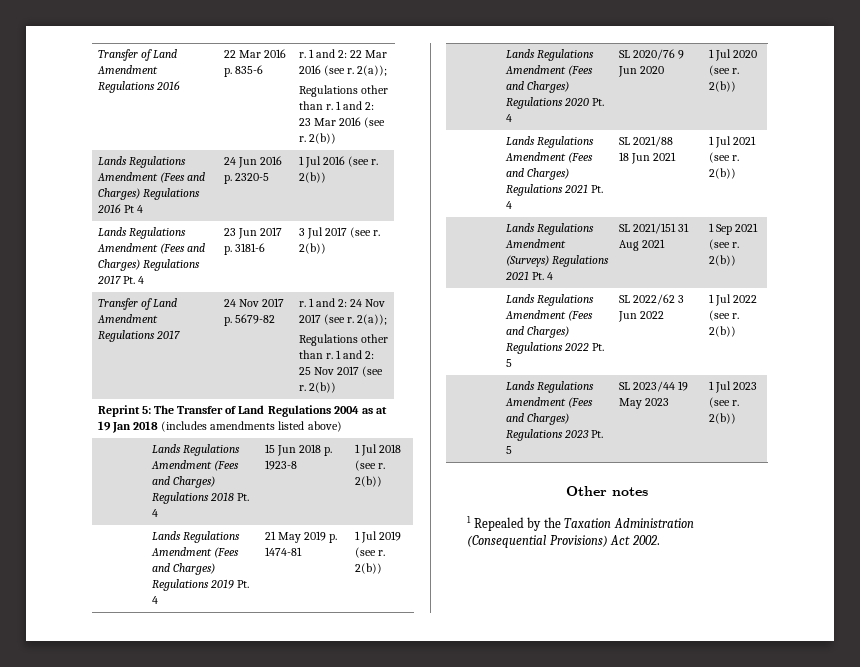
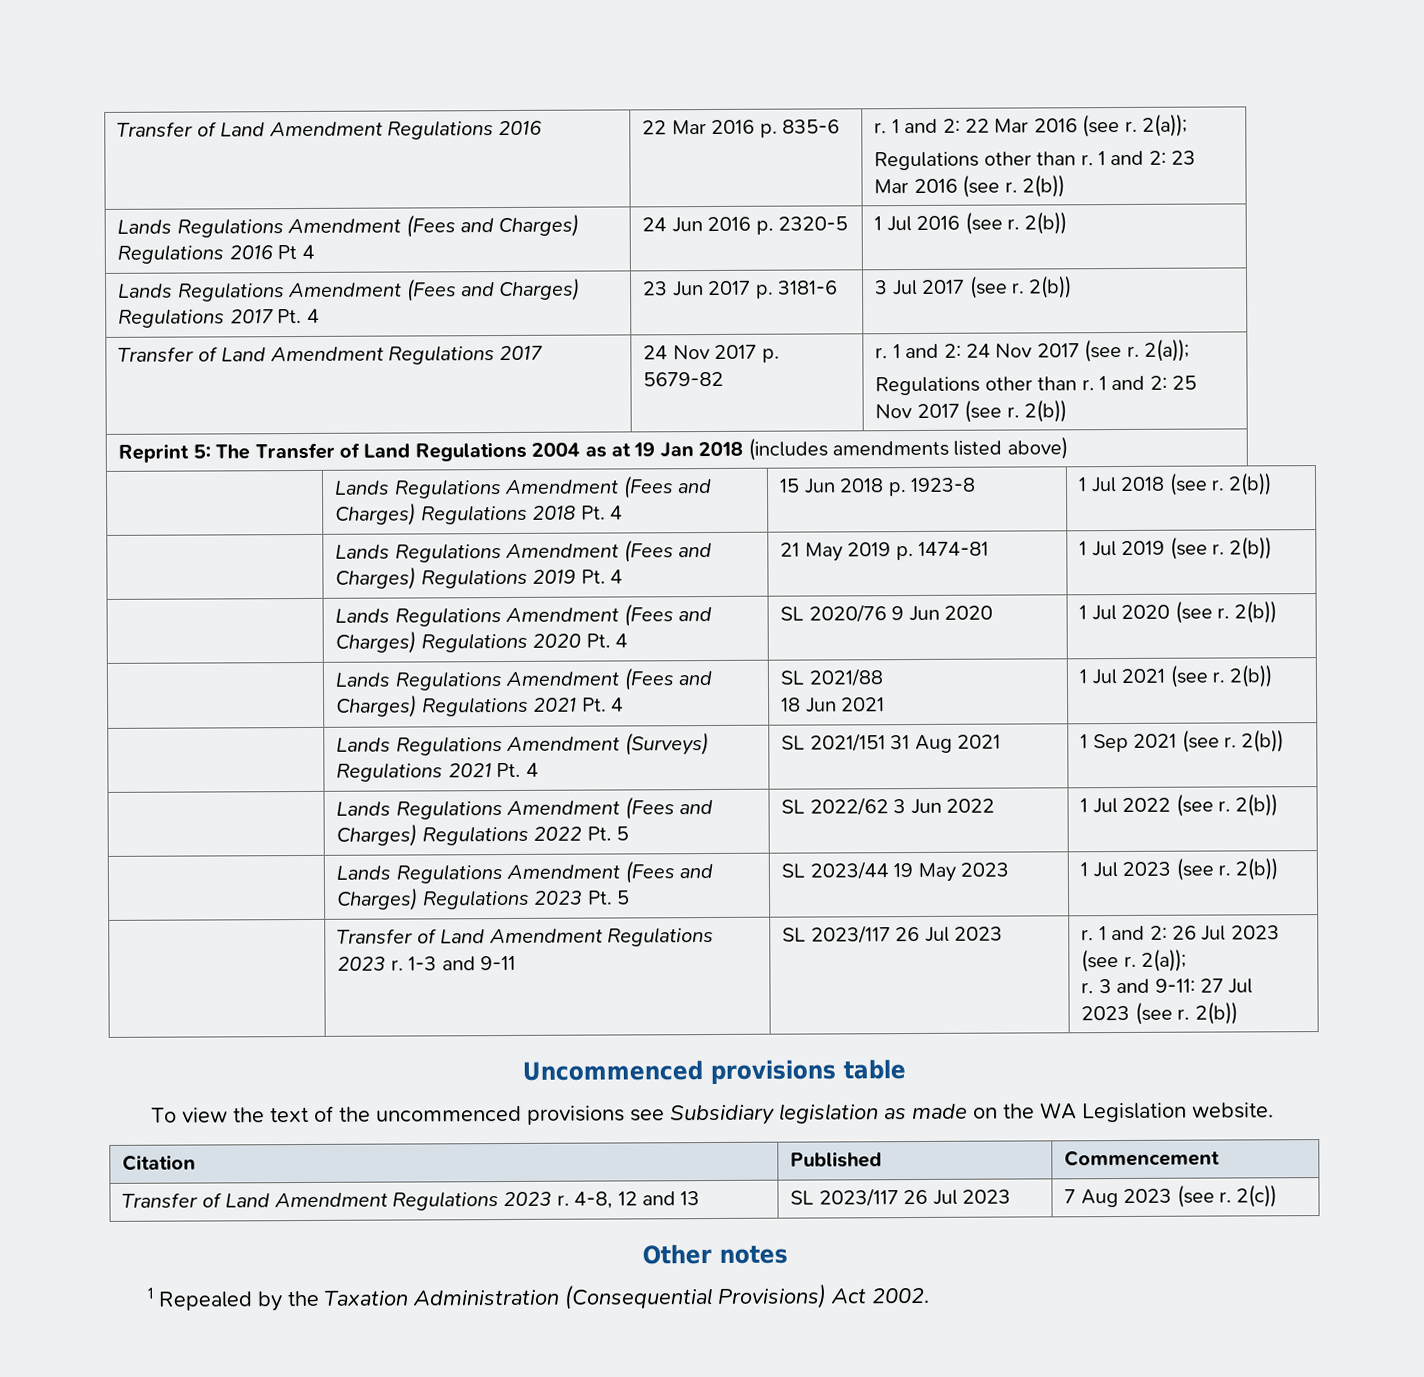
+ | Transfer of Land Amendment Regulations 2023 r. 1-3 and 9-11 | SL 2023/117 26 Jul 2023 | r. 1 and 2: 26 Jul 2023 (see r. 2(a));
+ r. 3 and 9-11: 27 Jul 2023 (see r. 2(b))
+ Uncommenced provisions table
+ To view the text of the uncommenced provisions see Subsidiary legislation as made on the WA Legislation website.
+ Citation | Published | Commencement
+ Transfer of Land Amendment Regulations 2023 r. 4-8, 12 and 13 | SL 2023/117 26 Jul 2023 | 7 Aug 2023 (see r. 2(c))

